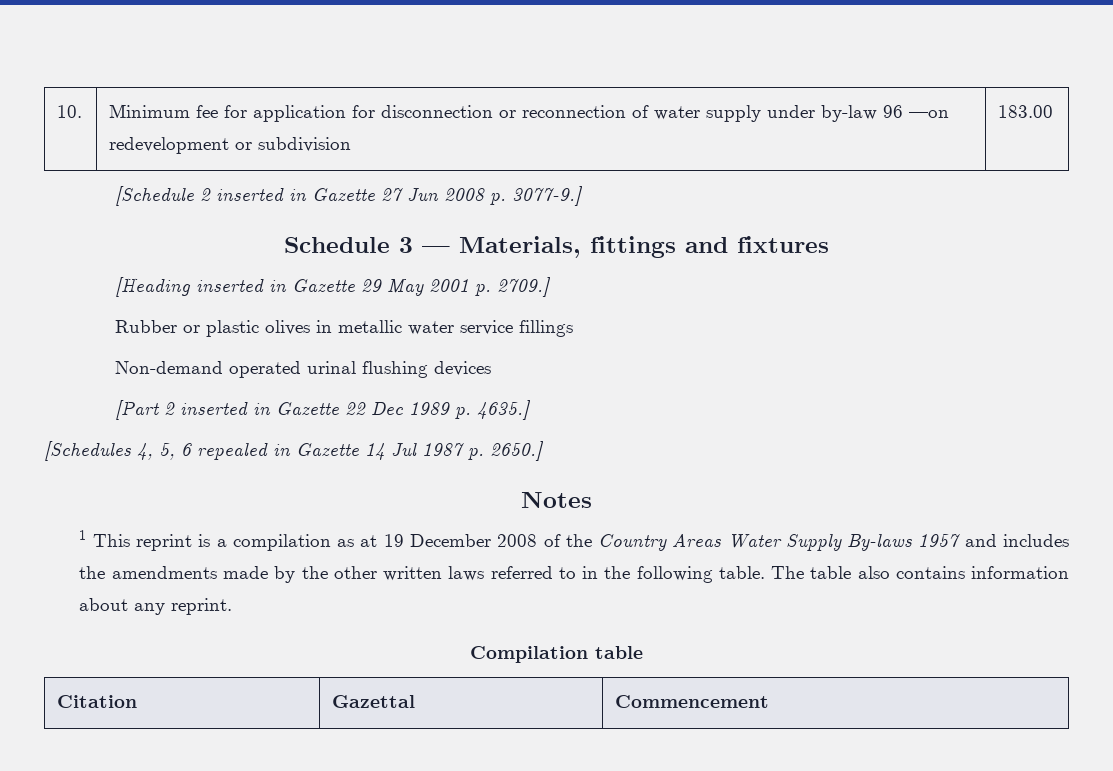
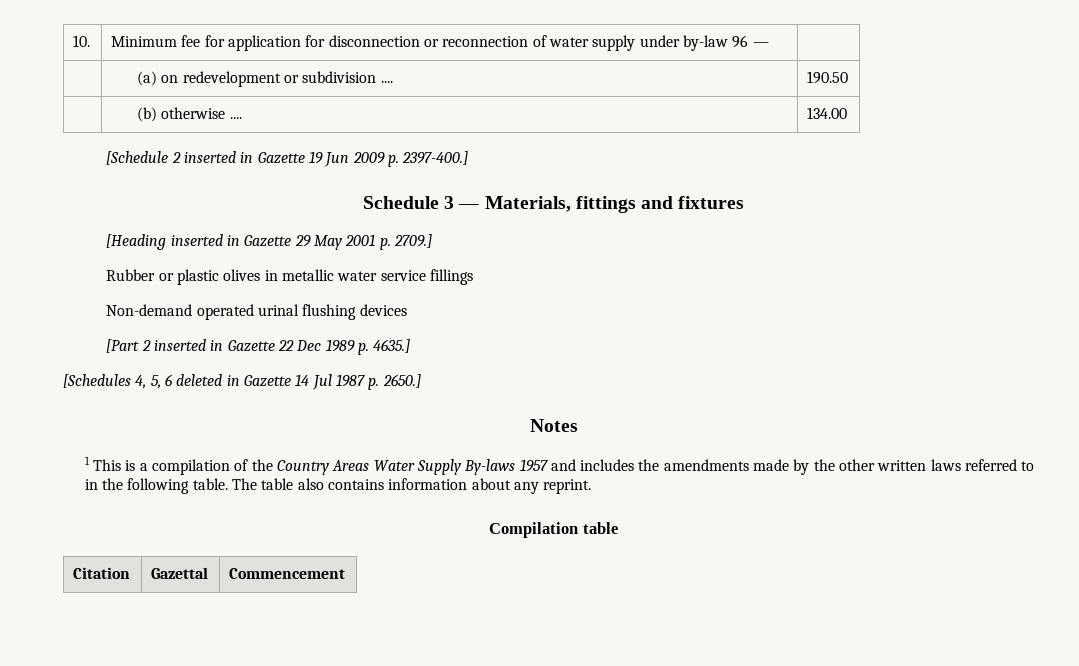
- 10. | Minimum fee for application for disconnection or reconnection of water supply under by-law 96 —on redevelopment or subdivision | 183.00
+ 10. | Minimum fee for application for disconnection or reconnection of water supply under by-law 96 — |
+ | (a) on redevelopment or subdivision .... | 190.50
+ | (b) otherwise .... | 134.00
- [Schedule 2 inserted in Gazette 27 Jun 2008 p. 3077-9.]
+ [Schedule 2 inserted in Gazette 19 Jun 2009 p. 2397-400.]
- [Schedules 4, 5, 6 repealed in Gazette 14 Jul 1987 p. 2650.]
+ [Schedules 4, 5, 6 deleted in Gazette 14 Jul 1987 p. 2650.]
- 1 This reprint is a compilation as at 19 December 2008 of the Country Areas Water Supply By-laws 1957 and includes the amendments made by the other written laws referred to in the following table.
+ 1 This is a compilation of the Country Areas Water Supply By-laws 1957 and includes the amendments made by the other written laws referred to in the following table.

